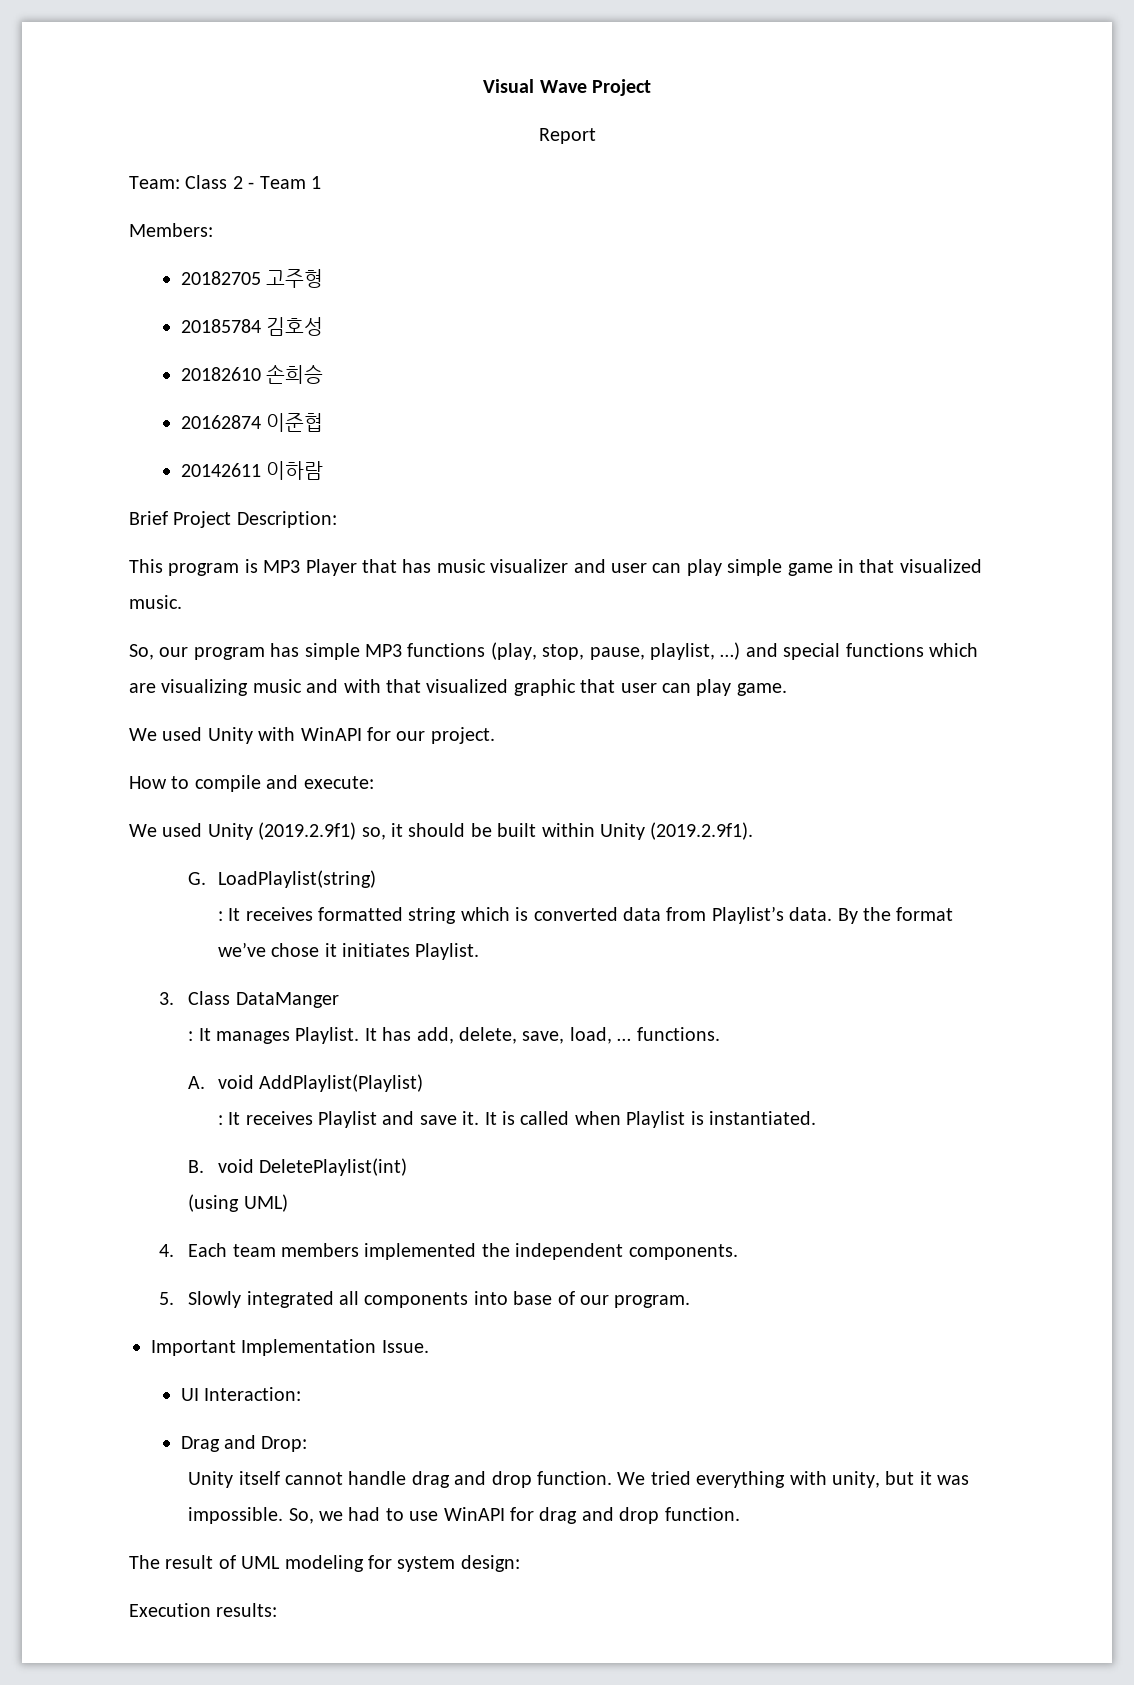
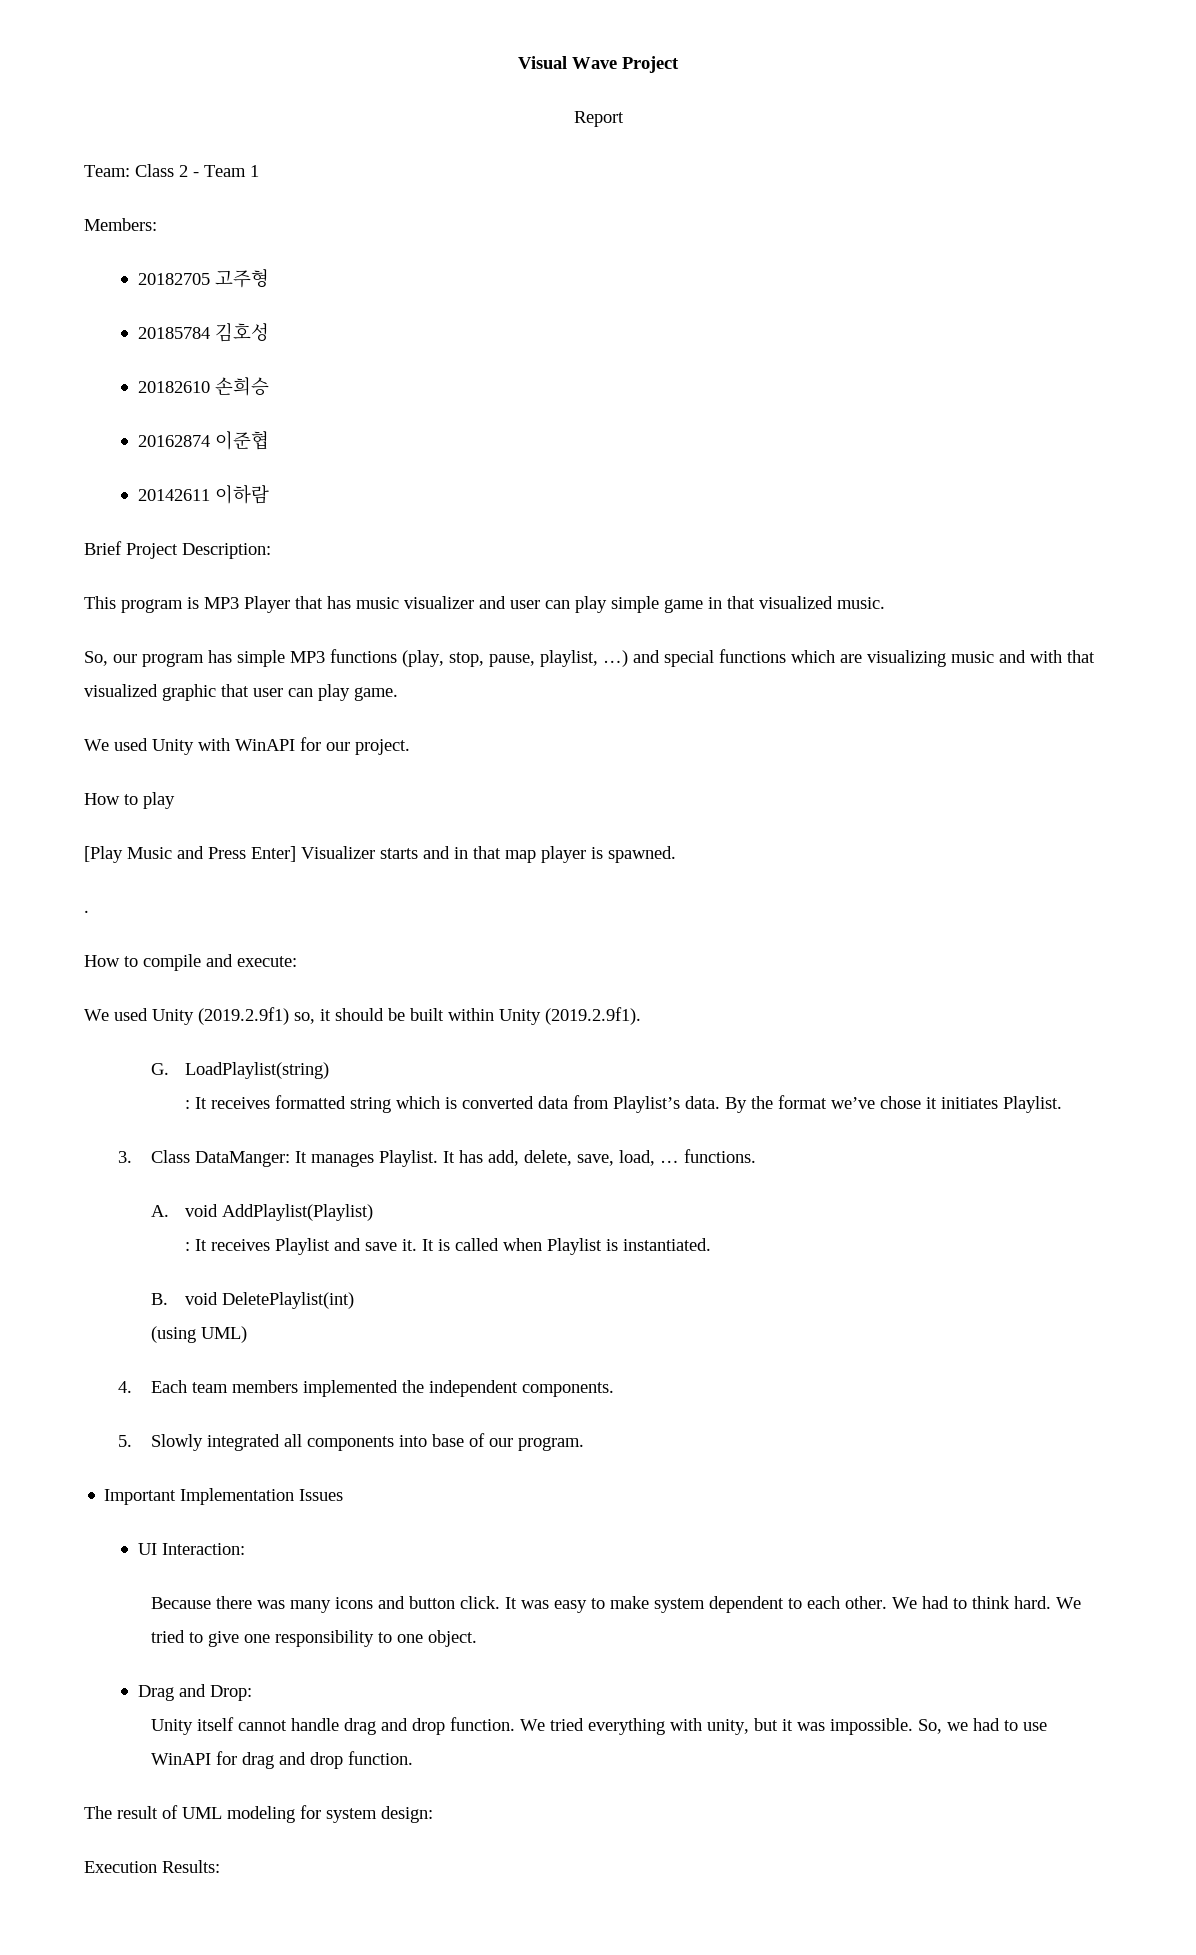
+ How to play
+ [Play Music and Press Enter] Visualizer starts and in that map player is spawned.
+ .
- 3. Class DataManger
- : It manages Playlist.
+ 3. Class DataManger: It manages Playlist.
- Important Implementation Issue.
+ Important Implementation Issues
+ Because there was many icons and button click. It was easy to make system dependent to each other. We had to think hard. We tried to give one responsibility to one object.
- Execution results:
+ Execution Results:

